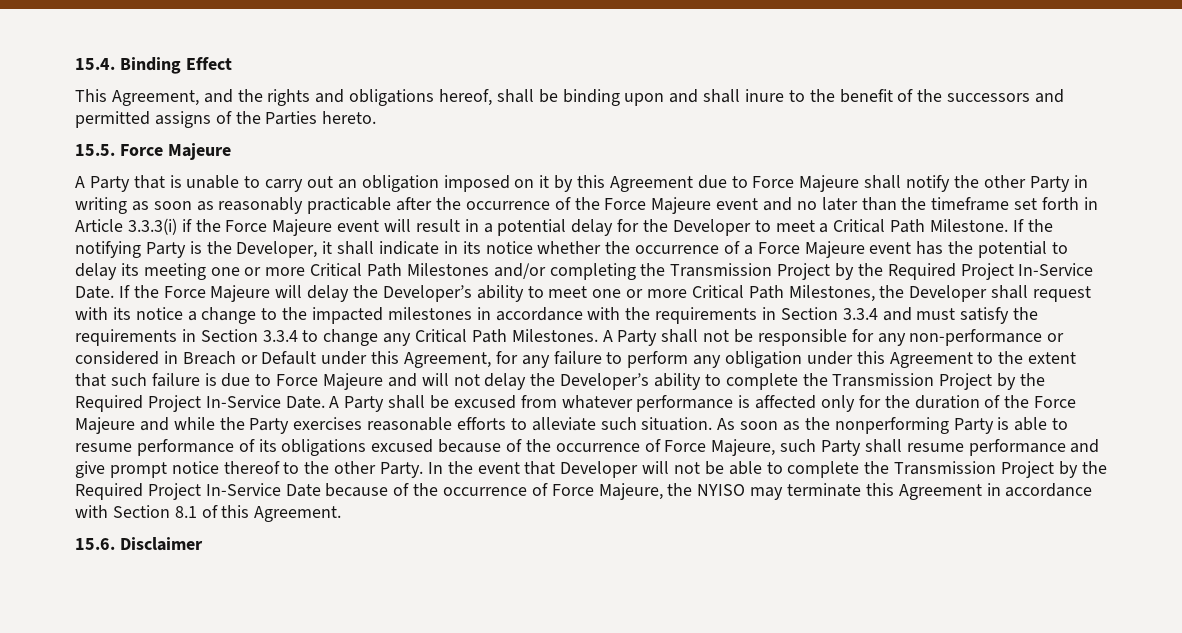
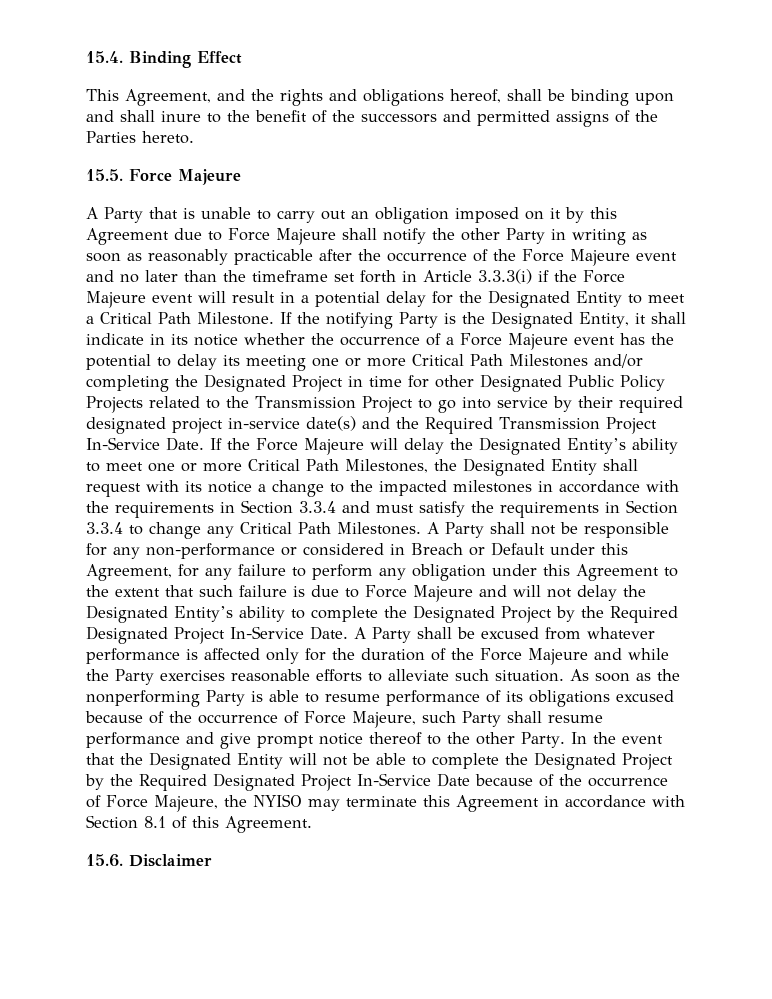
- A Party that is unable to carry out an obligation imposed on it by this Agreement due to Force Majeure shall notify the other Party in writing as soon as reasonably practicable after the occurrence of the Force Majeure event and no later than the timeframe set forth in Article 3.3.3(i) if the Force Majeure event will result in a potential delay for the Developer to meet a Critical Path Milestone.
+ A Party that is unable to carry out an obligation imposed on it by this Agreement due to Force Majeure shall notify the other Party in writing as soon as reasonably practicable after the occurrence of the Force Majeure event and no later than the timeframe set forth in Article 3.3.3(i) if the Force Majeure event will result in a potential delay for the Designated Entity to meet a Critical Path Milestone.
- If the notifying Party is the Developer, it shall indicate in its notice whether the occurrence of a Force Majeure event has the potential to delay its meeting one or more Critical Path Milestones and/or completing the Transmission Project by the Required Project In-Service Date.
+ If the notifying Party is the Designated Entity, it shall indicate in its notice whether the occurrence of a Force Majeure event has the potential to delay its meeting one or more Critical Path Milestones and/or completing the Designated Project in time for other Designated Public Policy Projects related to the Transmission Project to go into service by their required designated project in-service date(s) and the Required Transmission Project In-Service Date.
- If the Force Majeure will delay the Developer’s ability to meet one or more Critical Path Milestones, the Developer shall request with its notice a change to the impacted milestones in accordance with the requirements in Section 3.3.4 and must satisfy the requirements in Section 3.3.4 to change any Critical Path Milestones.
+ If the Force Majeure will delay the Designated Entity’s ability to meet one or more Critical Path Milestones, the Designated Entity shall request with its notice a change to the impacted milestones in accordance with the requirements in Section 3.3.4 and must satisfy the requirements in Section 3.3.4 to change any Critical Path Milestones.
- A Party shall not be responsible for any non-performance or considered in Breach or Default under this Agreement, for any failure to perform any obligation under this Agreement to the extent that such failure is due to Force Majeure and will not delay the Developer’s ability to complete the Transmission Project by the Required Project In-Service Date.
+ A Party shall not be responsible for any non-performance or considered in Breach or Default under this Agreement, for any failure to perform any obligation under this Agreement to the extent that such failure is due to Force Majeure and will not delay the Designated Entity’s ability to complete the Designated Project by the Required Designated Project In-Service Date.
- In the event that Developer will not be able to complete the Transmission Project by the Required Project In-Service Date because of the occurrence of Force Majeure, the NYISO may terminate this Agreement in accordance with Section 8.1 of this Agreement.
+ In the event that the Designated Entity will not be able to complete the Designated Project by the Required Designated Project In-Service Date because of the occurrence of Force Majeure, the NYISO may terminate this Agreement in accordance with Section 8.1 of this Agreement.

